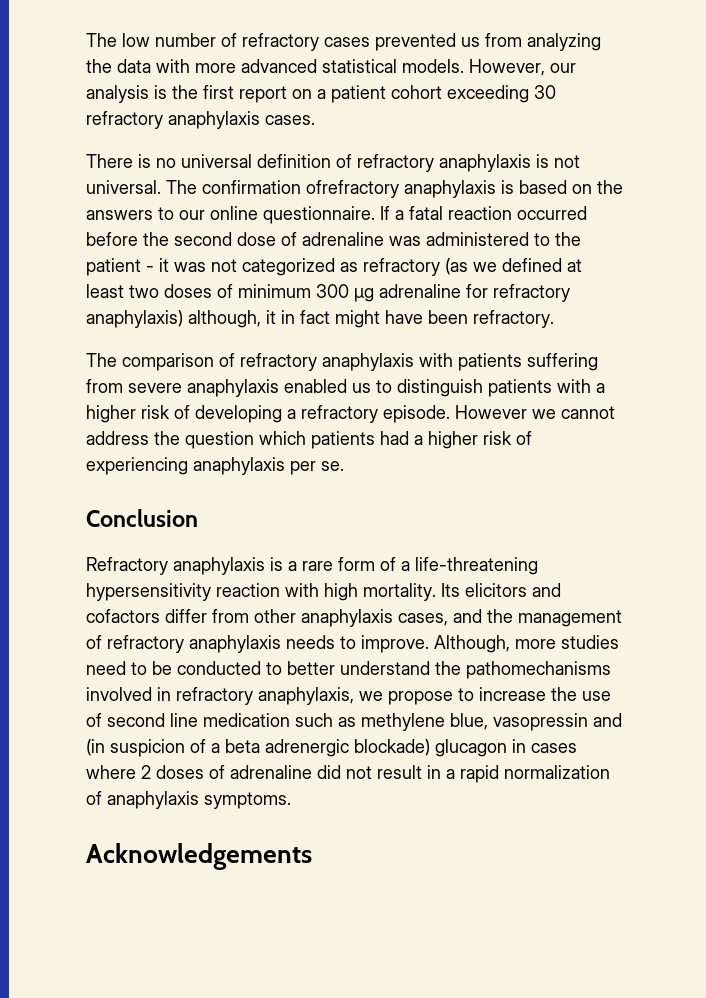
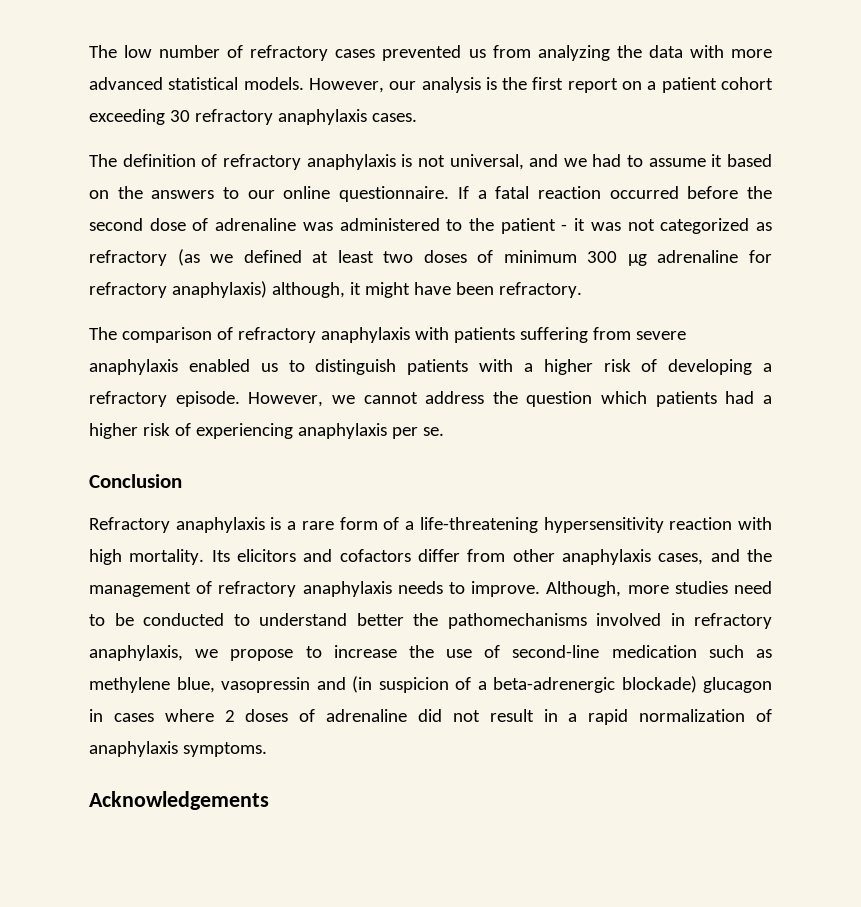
- There is no universal definition of refractory anaphylaxis is not universal. The confirmation ofrefractory anaphylaxis is based on the answers to our online questionnaire.
+ The definition of refractory anaphylaxis is not universal, and we had to assume it based on the answers to our online questionnaire.
- If a fatal reaction occurred before the second dose of adrenaline was administered to the patient - it was not categorized as refractory (as we defined at least two doses of minimum 300 µg adrenaline for refractory anaphylaxis) although, it in fact might have been refractory.
+ If a fatal reaction occurred before the second dose of adrenaline was administered to the patient - it was not categorized as refractory (as we defined at least two doses of minimum 300 µg adrenaline for refractory anaphylaxis) although, it might have been refractory.
- However we cannot address the question which patients had a higher risk of experiencing anaphylaxis per se.
+ However, we cannot address the question which patients had a higher risk of experiencing anaphylaxis per se.
- Although, more studies need to be conducted to better understand the pathomechanisms involved in refractory anaphylaxis, we propose to increase the use of second line medication such as methylene blue, vasopressin and (in suspicion of a beta adrenergic blockade) glucagon in cases where 2 doses of adrenaline did not result in a rapid normalization of anaphylaxis symptoms.
+ Although, more studies need to be conducted to understand better the pathomechanisms involved in refractory anaphylaxis, we propose to increase the use of second-line medication such as methylene blue, vasopressin and (in suspicion of a beta-adrenergic blockade) glucagon in cases where 2 doses of adrenaline did not result in a rapid normalization of anaphylaxis symptoms.

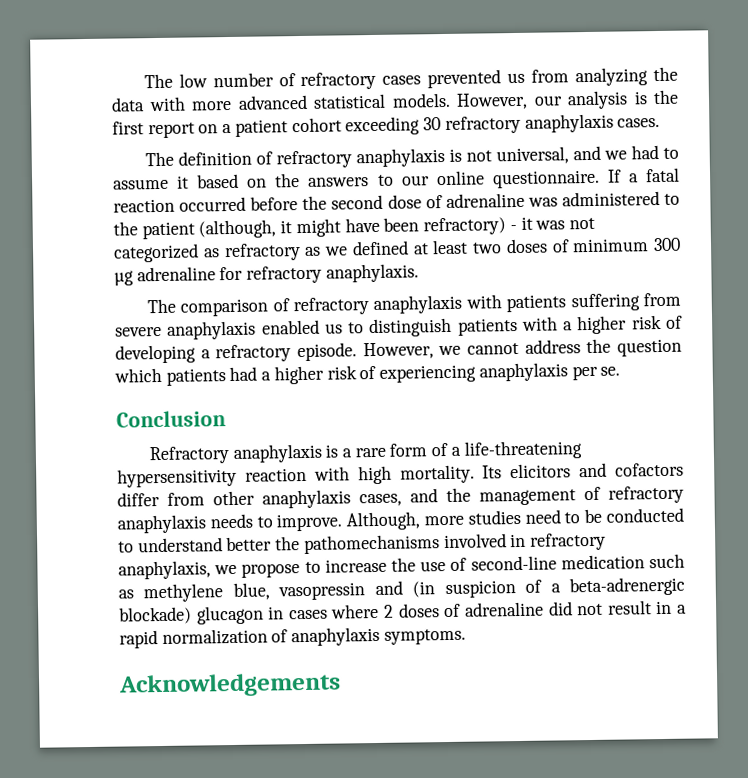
- If a fatal reaction occurred before the second dose of adrenaline was administered to the patient - it was not categorized as refractory (as we defined at least two doses of minimum 300 µg adrenaline for refractory anaphylaxis) although, it might have been refractory.
+ If a fatal reaction occurred before the second dose of adrenaline was administered to the patient (although, it might have been refractory) - it was not categorized as refractory as we defined at least two doses of minimum 300 µg adrenaline for refractory anaphylaxis.

